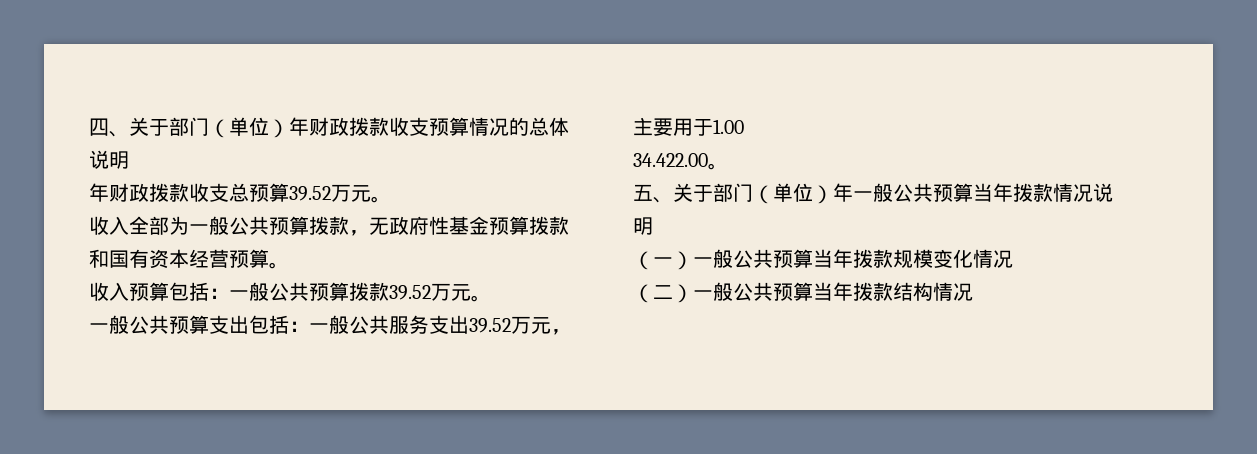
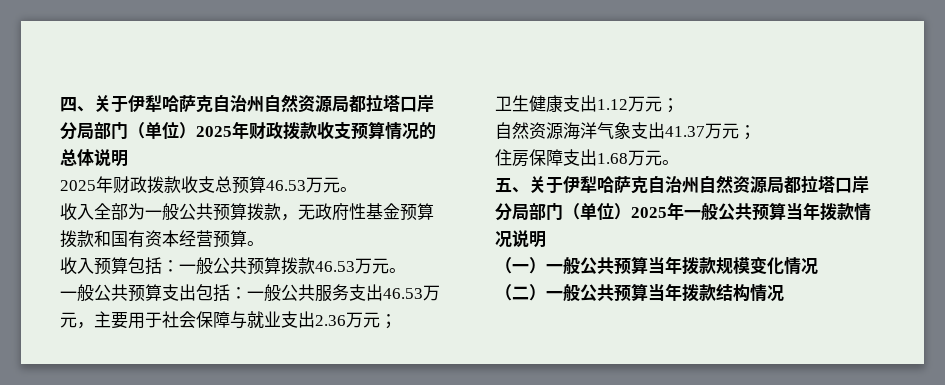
- 四、关于部门（单位）年财政拨款收支预算情况的总体说明
+ 四、关于伊犁哈萨克自治州自然资源局都拉塔口岸分局部门（单位）2025年财政拨款收支预算情况的总体说明
- 年财政拨款收支总预算39.52万元。
+ 2025年财政拨款收支总预算46.53万元。
- 收入预算包括：一般公共预算拨款39.52万元。
+ 收入预算包括：一般公共预算拨款46.53万元。
- 一般公共预算支出包括：一般公共服务支出39.52万元，主要用于1.00
- 34.422.00。
- 五、关于部门（单位）年一般公共预算当年拨款情况说明
+ 一般公共预算支出包括：一般公共服务支出46.53万元，主要用于社会保障与就业支出2.36万元；
+ 卫生健康支出1.12万元；
+ 自然资源海洋气象支出41.37万元；
+ 住房保障支出1.68万元。
+ 五、关于伊犁哈萨克自治州自然资源局都拉塔口岸分局部门（单位）2025年一般公共预算当年拨款情况说明

